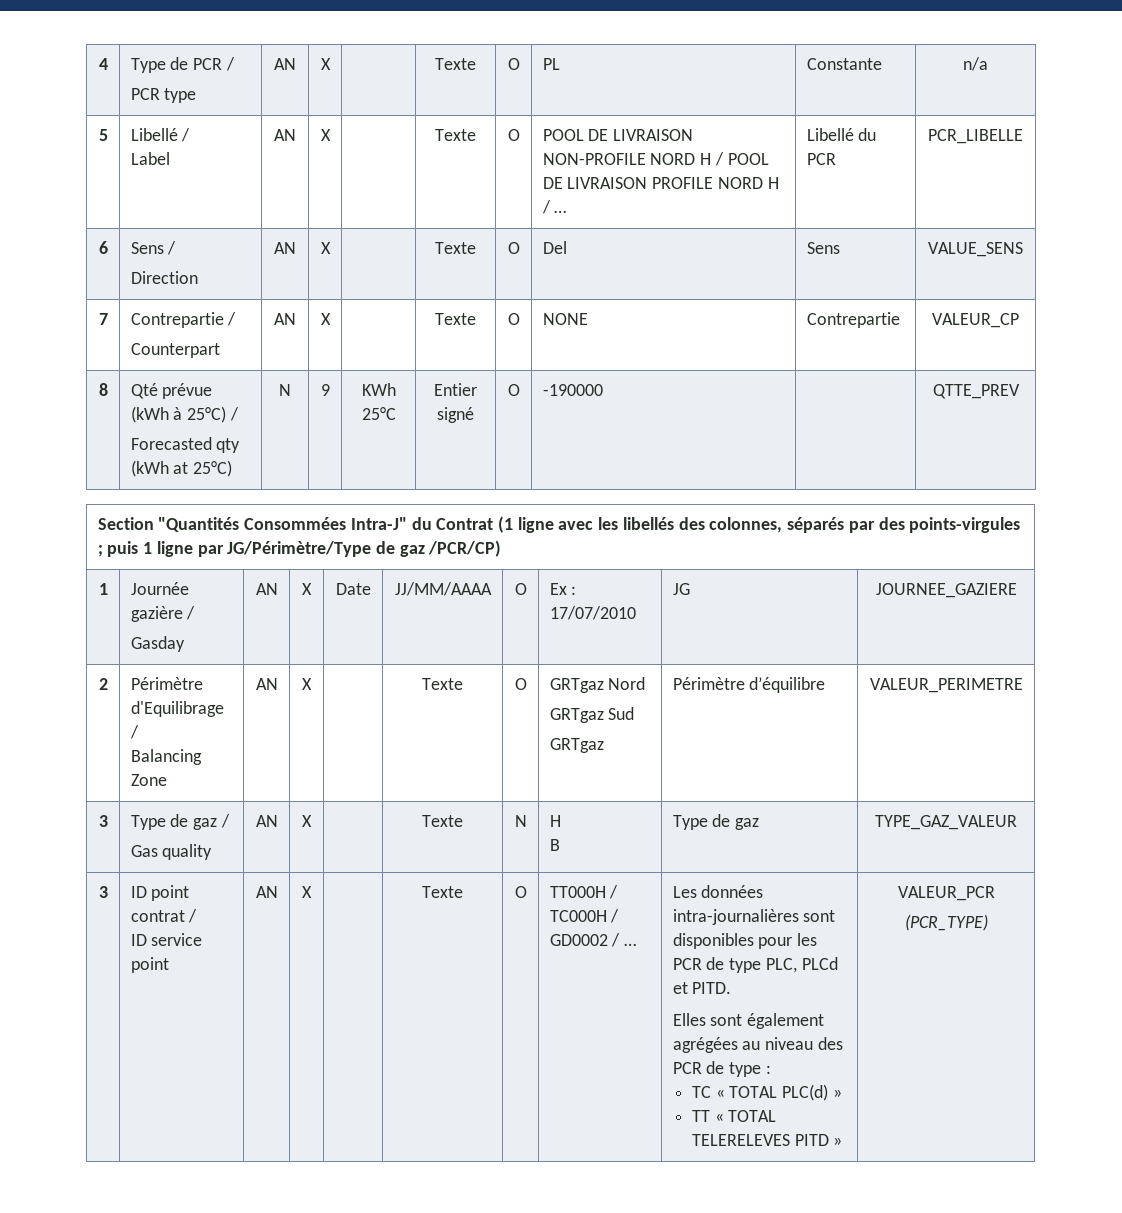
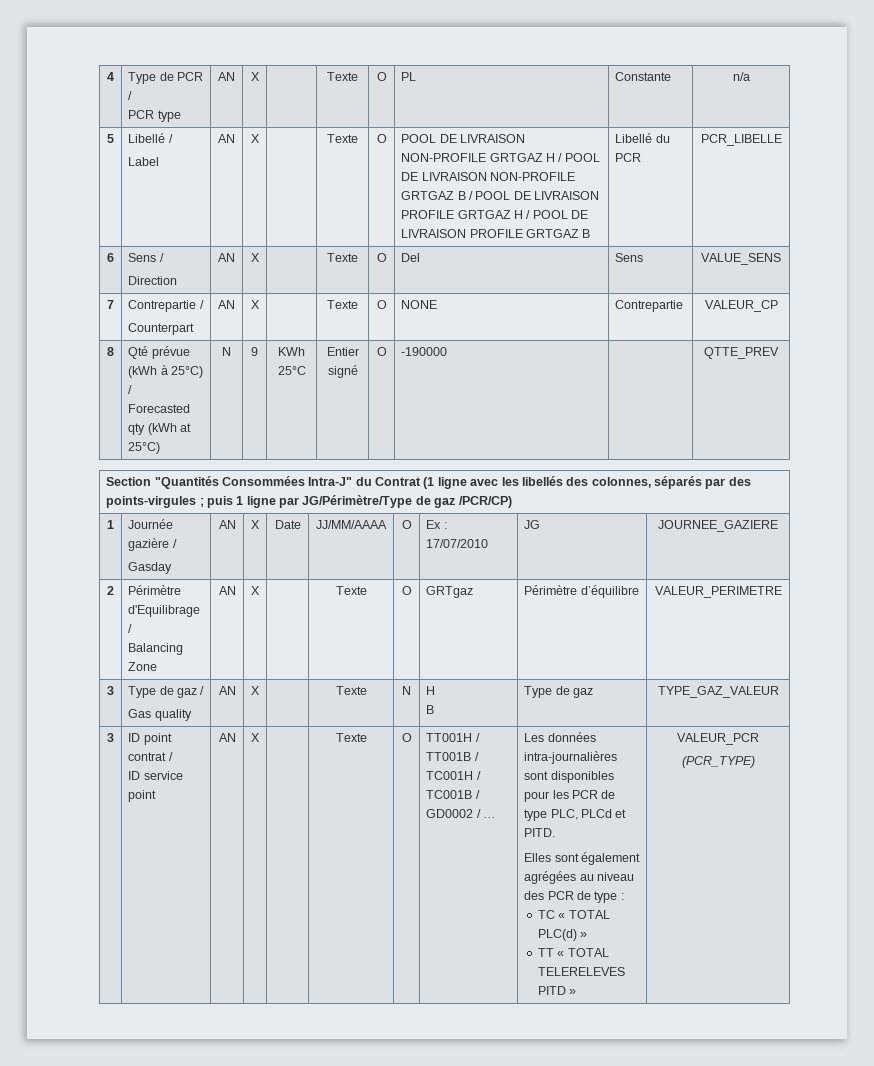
  5 | Libellé /
- Label | AN | X | | Texte | O | POOL DE LIVRAISON NON-PROFILE NORD H / POOL DE LIVRAISON PROFILE NORD H / … | Libellé du PCR | PCR_LIBELLE
+ Label | AN | X | | Texte | O | POOL DE LIVRAISON NON-PROFILE GRTGAZ H / POOL DE LIVRAISON NON-PROFILE GRTGAZ B / POOL DE LIVRAISON PROFILE GRTGAZ H / POOL DE LIVRAISON PROFILE GRTGAZ B | Libellé du PCR | PCR_LIBELLE
  2 | Périmètre d'Equilibrage /
- Balancing Zone | AN | X | | Texte | O | GRTgaz Nord
- GRTgaz Sud
- GRTgaz | Périmètre d’équilibre | VALEUR_PERIMETRE
+ Balancing Zone | AN | X | | Texte | O | GRTgaz | Périmètre d’équilibre | VALEUR_PERIMETRE
- TT000H / TC000H / GD0002 / …
+ TT001H / TT001B / TC001H / TC001B / GD0002 / …

